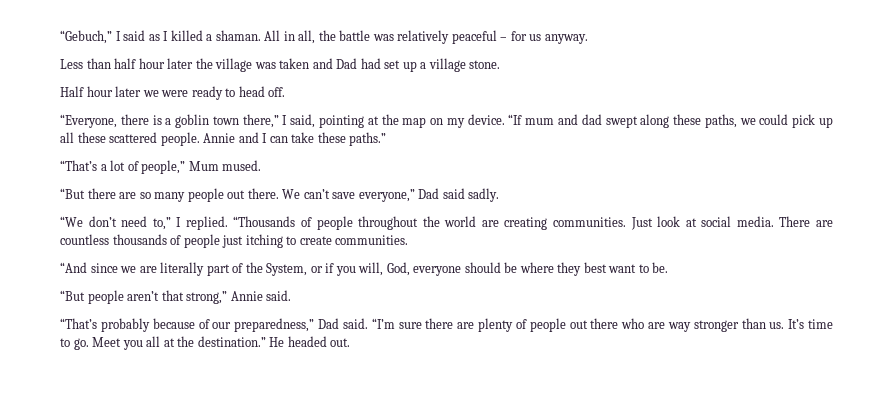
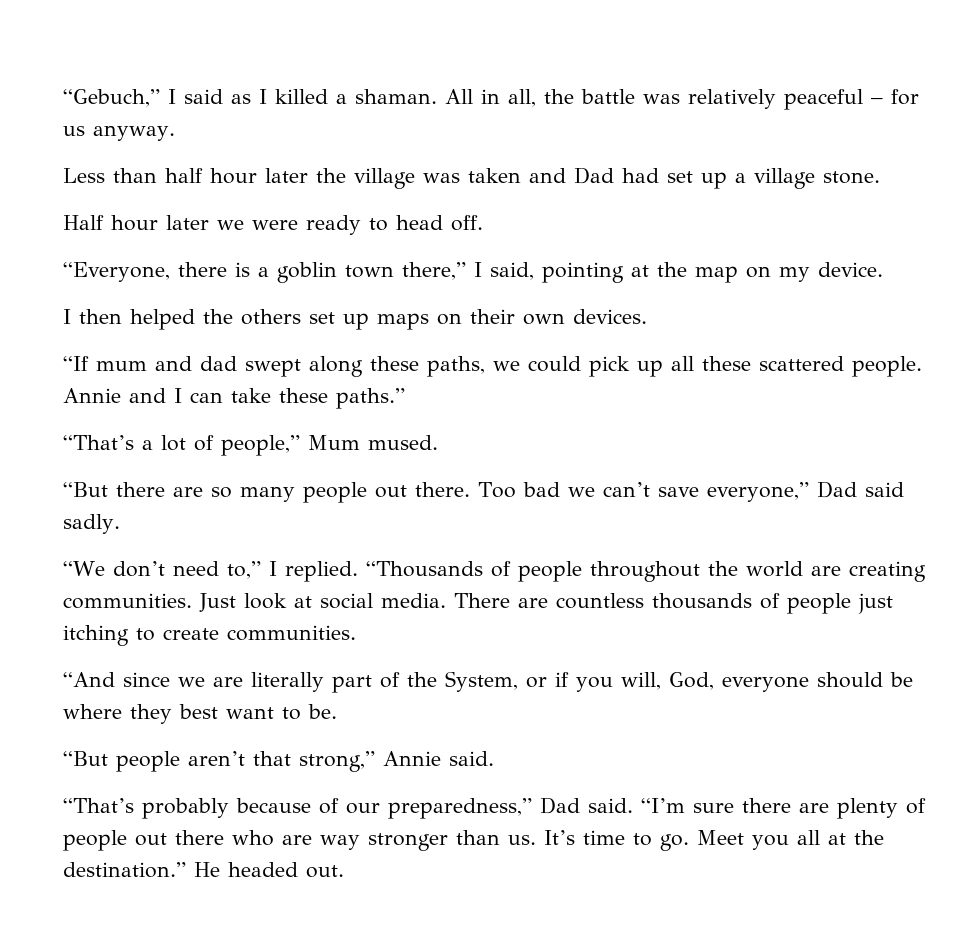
- “Everyone, there is a goblin town there,” I said, pointing at the map on my device. “If mum and dad swept along these paths, we could pick up all these scattered people.
+ “Everyone, there is a goblin town there,” I said, pointing at the map on my device.
+ I then helped the others set up maps on their own devices.
+ “If mum and dad swept along these paths, we could pick up all these scattered people.
- We can’t save everyone,” Dad said sadly.
+ Too bad we can’t save everyone,” Dad said sadly.

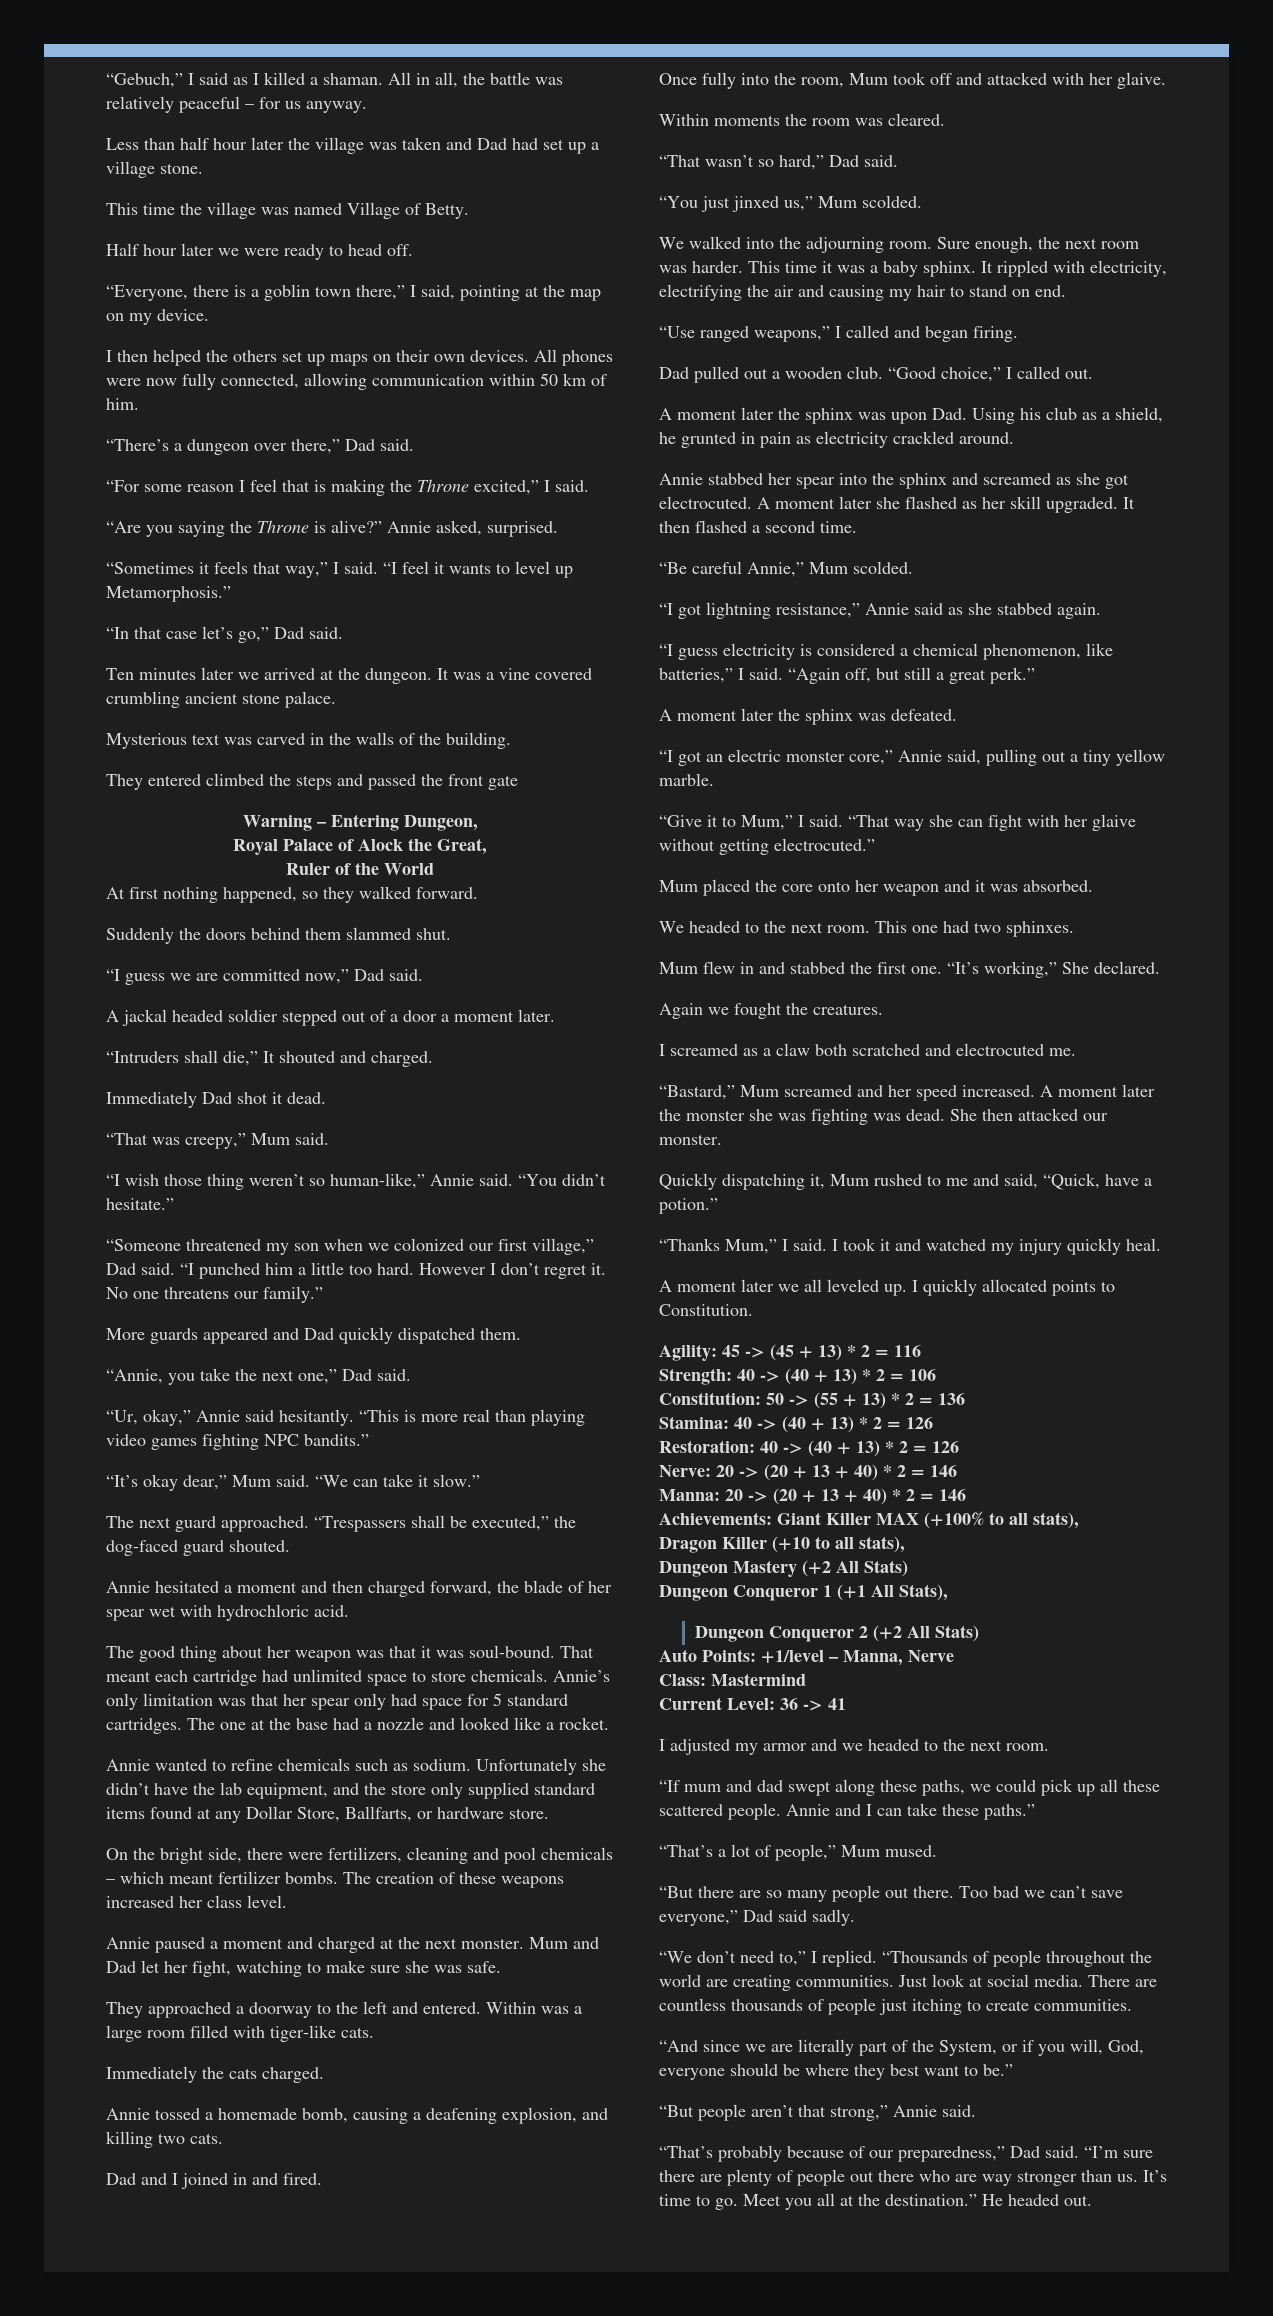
+ This time the village was named Village of Betty.
+ All phones were now fully connected, allowing communication within 50 km of him.
+ “There’s a dungeon over there,” Dad said.
+ “For some reason I feel that is making the Throne excited,” I said.
+ “Are you saying the Throne is alive?” Annie asked, surprised.
+ “Sometimes it feels that way,” I said. “I feel it wants to level up Metamorphosis.”
+ “In that case let’s go,” Dad said.
+ Ten minutes later we arrived at the dungeon. It was a vine covered crumbling ancient stone palace.
+ Mysterious text was carved in the walls of the building.
+ They entered climbed the steps and passed the front gate
+ Warning – Entering Dungeon,
+ Royal Palace of Alock the Great,
+ Ruler of the World
+ At first nothing happened, so they walked forward.
+ Suddenly the doors behind them slammed shut.
+ “I guess we are committed now,” Dad said.
+ A jackal headed soldier stepped out of a door a moment later.
+ “Intruders shall die,” It shouted and charged.
+ Immediately Dad shot it dead.
+ “That was creepy,” Mum said.
+ “I wish those thing weren’t so human-like,” Annie said. “You didn’t hesitate.”
+ “Someone threatened my son when we colonized our first village,” Dad said. “I punched him a little too hard. However I don’t regret it. No one threatens our family.”
+ More guards appeared and Dad quickly dispatched them.
+ “Annie, you take the next one,” Dad said.
+ “Ur, okay,” Annie said hesitantly. “This is more real than playing video games fighting NPC bandits.”
+ “It’s okay dear,” Mum said. “We can take it slow.”
+ The next guard approached. “Trespassers shall be executed,” the dog-faced guard shouted.
+ Annie hesitated a moment and then charged forward, the blade of her spear wet with hydrochloric acid.
+ The good thing about her weapon was that it was soul-bound. That meant each cartridge had unlimited space to store chemicals. Annie’s only limitation was that her spear only had space for 5 standard cartridges. The one at the base had a nozzle and looked like a rocket.
+ Annie wanted to refine chemicals such as sodium. Unfortunately she didn’t have the lab equipment, and the store only supplied standard items found at any Dollar Store, Ballfarts, or hardware store.
+ On the bright side, there were fertilizers, cleaning and pool chemicals – which meant fertilizer bombs. The creation of these weapons increased her class level.
+ Annie paused a moment and charged at the next monster. Mum and Dad let her fight, watching to make sure she was safe.
+ They approached a doorway to the left and entered. Within was a large room filled with tiger-like cats.
+ Immediately the cats charged.
+ Annie tossed a homemade bomb, causing a deafening explosion, and killing two cats.
+ Dad and I joined in and fired.
+ Once fully into the room, Mum took off and attacked with her glaive.
+ Within moments the room was cleared.
+ “That wasn’t so hard,” Dad said.
+ “You just jinxed us,” Mum scolded.
+ We walked into the adjourning room. Sure enough, the next room was harder. This time it was a baby sphinx. It rippled with electricity, electrifying the air and causing my hair to stand on end.
+ “Use ranged weapons,” I called and began firing.
+ Dad pulled out a wooden club. “Good choice,” I called out.
+ A moment later the sphinx was upon Dad. Using his club as a shield, he grunted in pain as electricity crackled around.
+ Annie stabbed her spear into the sphinx and screamed as she got electrocuted. A moment later she flashed as her skill upgraded. It then flashed a second time.
+ “Be careful Annie,” Mum scolded.
+ “I got lightning resistance,” Annie said as she stabbed again.
+ “I guess electricity is considered a chemical phenomenon, like batteries,” I said. “Again off, but still a great perk.”
+ A moment later the sphinx was defeated.
+ “I got an electric monster core,” Annie said, pulling out a tiny yellow marble.
+ “Give it to Mum,” I said. “That way she can fight with her glaive without getting electrocuted.”
+ Mum placed the core onto her weapon and it was absorbed.
+ We headed to the next room. This one had two sphinxes.
+ Mum flew in and stabbed the first one. “It’s working,” She declared.
+ Again we fought the creatures.
+ I screamed as a claw both scratched and electrocuted me.
+ “Bastard,” Mum screamed and her speed increased. A moment later the monster she was fighting was dead. She then attacked our monster.
+ Quickly dispatching it, Mum rushed to me and said, “Quick, have a potion.”
+ “Thanks Mum,” I said. I took it and watched my injury quickly heal.
+ A moment later we all leveled up. I quickly allocated points to Constitution.
+ Agility: 45 -> (45 + 13) * 2 = 116
+ Strength: 40 -> (40 + 13) * 2 = 106
+ Constitution: 50 -> (55 + 13) * 2 = 136
+ Stamina: 40 -> (40 + 13) * 2 = 126
+ Restoration: 40 -> (40 + 13) * 2 = 126
+ Nerve: 20 -> (20 + 13 + 40) * 2 = 146
+ Manna: 20 -> (20 + 13 + 40) * 2 = 146
+ Achievements: Giant Killer MAX (+100% to all stats),
+ Dragon Killer (+10 to all stats),
+ Dungeon Mastery (+2 All Stats)
+ Dungeon Conqueror 1 (+1 All Stats),
+ Dungeon Conqueror 2 (+2 All Stats)
+ Auto Points: +1/level – Manna, Nerve
+ Class: Mastermind
+ Current Level: 36 -> 41
+ I adjusted my armor and we headed to the next room.
- “And since we are literally part of the System, or if you will, God, everyone should be where they best want to be.
+ “And since we are literally part of the System, or if you will, God, everyone should be where they best want to be.”

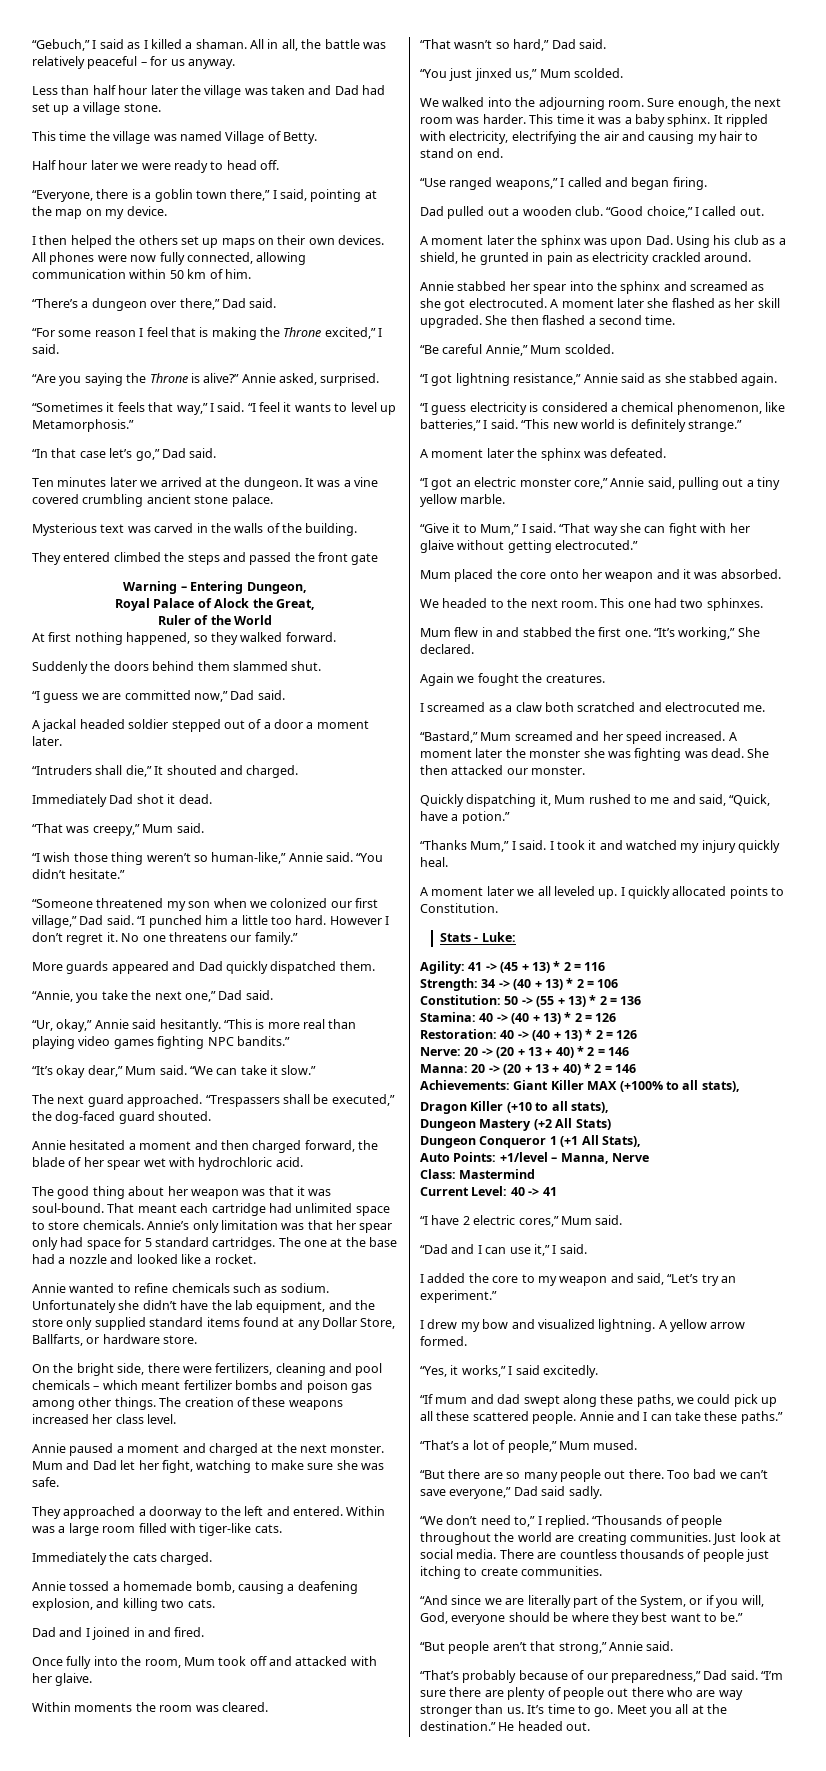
- On the bright side, there were fertilizers, cleaning and pool chemicals – which meant fertilizer bombs.
+ On the bright side, there were fertilizers, cleaning and pool chemicals – which meant fertilizer bombs and poison gas among other things.
- It then flashed a second time.
+ She then flashed a second time.
- “Again off, but still a great perk.”
+ “This new world is definitely strange.”
+ Stats - Luke:
- Agility: 45 -> (45 + 13) * 2 = 116
+ Agility: 41 -> (45 + 13) * 2 = 116
- Strength: 40 -> (40 + 13) * 2 = 106
+ Strength: 34 -> (40 + 13) * 2 = 106
- Dungeon Conqueror 2 (+2 All Stats)
- Current Level: 36 -> 41
+ Current Level: 40 -> 41
- I adjusted my armor and we headed to the next room.
+ “I have 2 electric cores,” Mum said.
+ “Dad and I can use it,” I said.
+ I added the core to my weapon and said, “Let’s try an experiment.”
+ I drew my bow and visualized lightning. A yellow arrow formed.
+ “Yes, it works,” I said excitedly.

